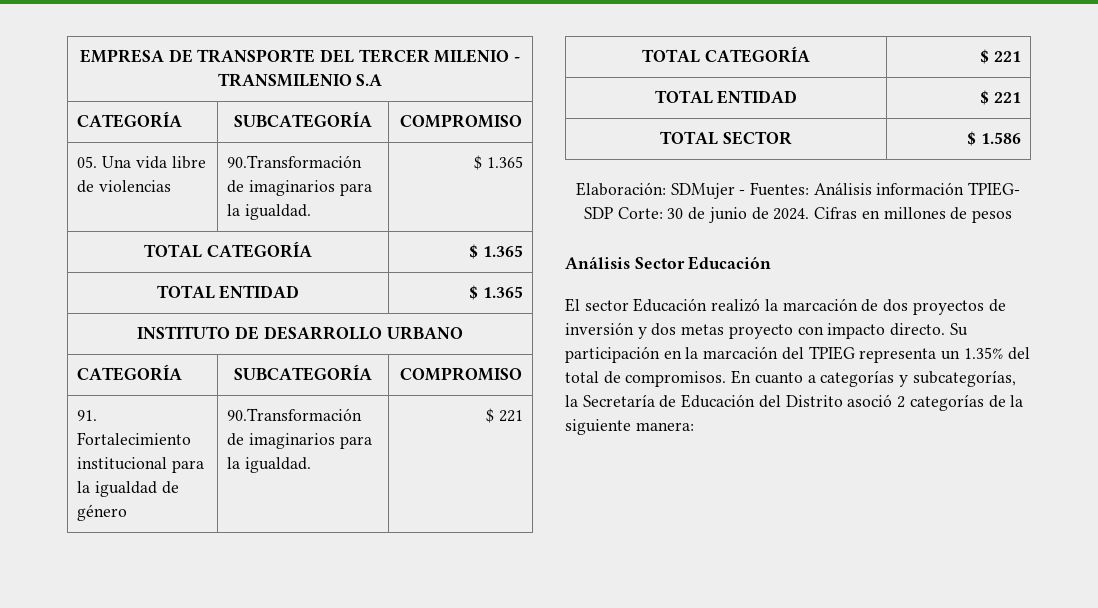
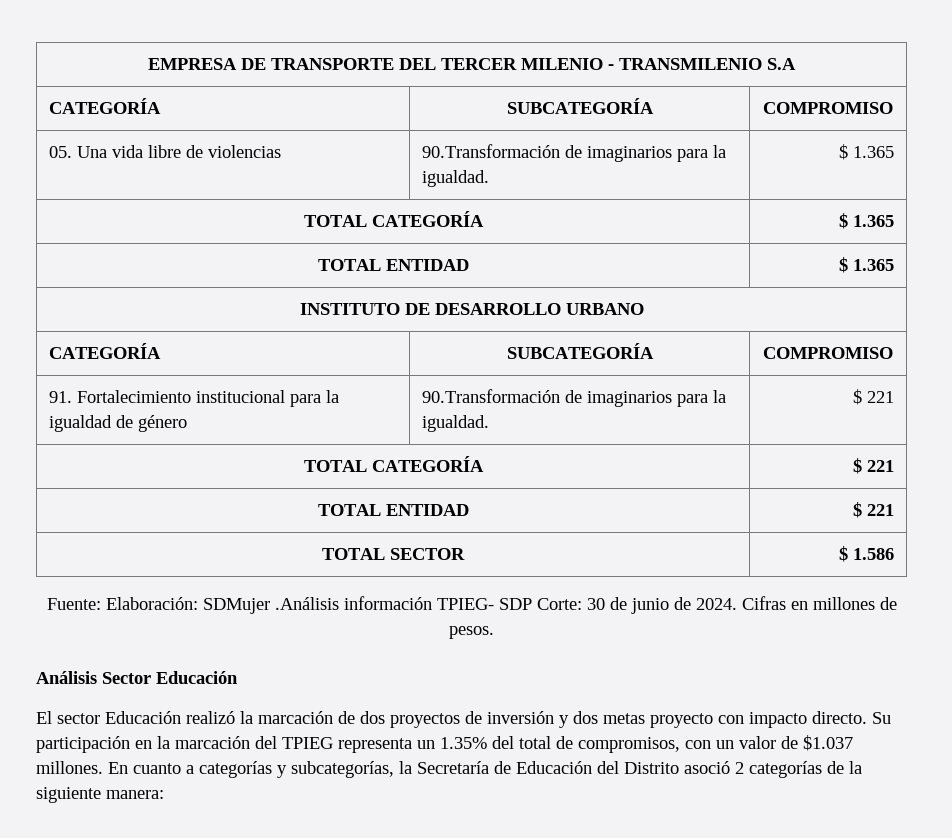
- Elaboración: SDMujer - Fuentes: Análisis información TPIEG- SDP Corte: 30 de junio de 2024.
+ Fuente: Elaboración: SDMujer .Análisis información TPIEG- SDP Corte: 30 de junio de 2024.
- Cifras en millones de pesos
+ Cifras en millones de pesos.
- Su participación en la marcación del TPIEG representa un 1.35% del total de compromisos.
+ Su participación en la marcación del TPIEG representa un 1.35% del total de compromisos, con un valor de $1.037 millones.

